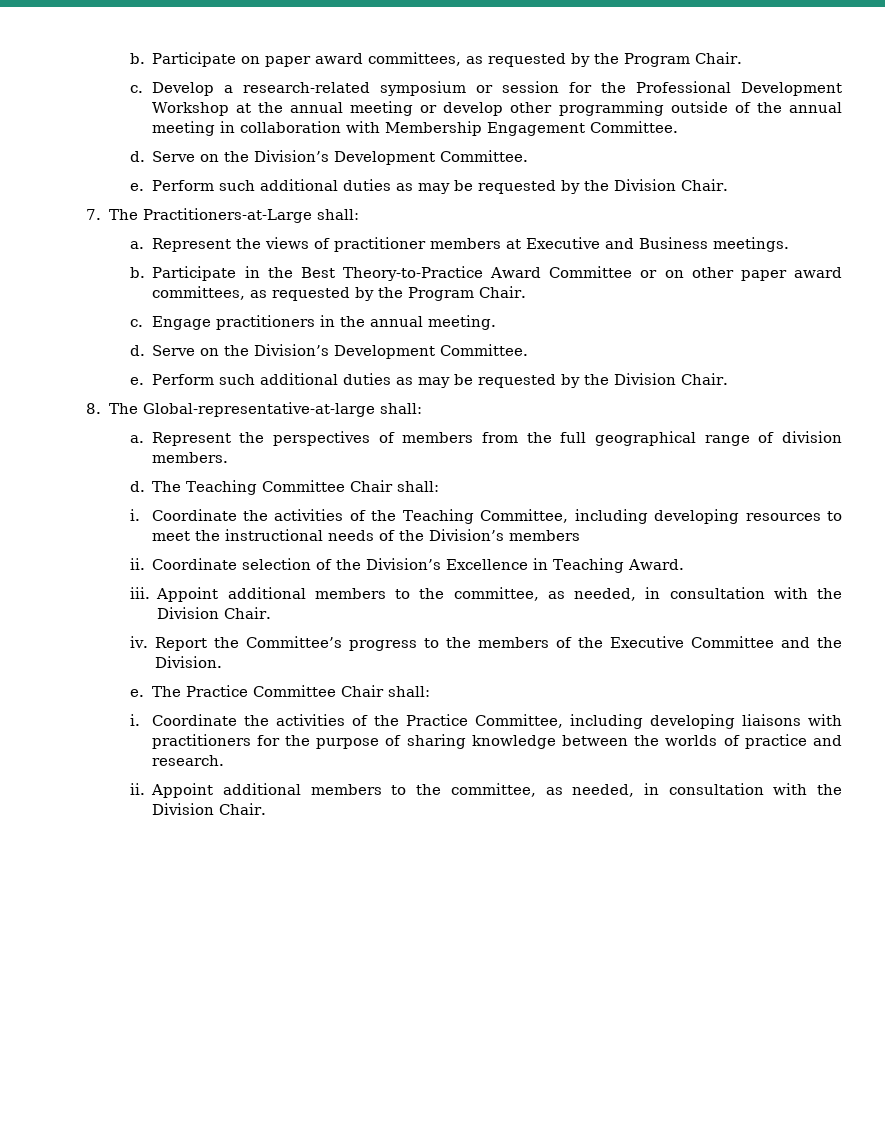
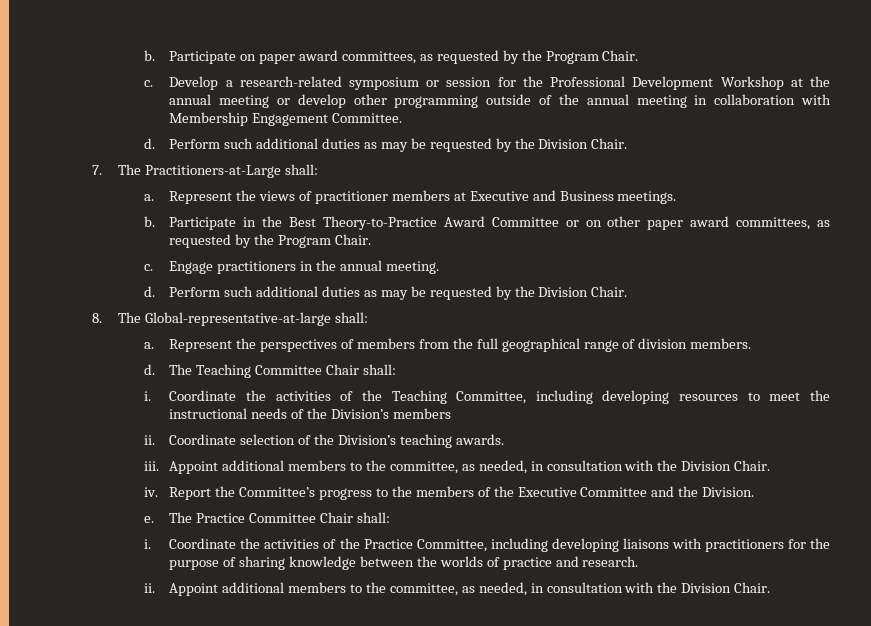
  Develop a research-related symposium or session for the Professional Development Workshop at the annual meeting or develop other programming outside of the annual meeting in collaboration with Membership Engagement Committee.
- d. Serve on the Division’s Development Committee.
- e.
+ d.
  Engage practitioners in the annual meeting.
- d. Serve on the Division’s Development Committee.
- e.
+ d.
- Coordinate selection of the Division’s Excellence in Teaching Award.
+ Coordinate selection of the Division’s teaching awards.

